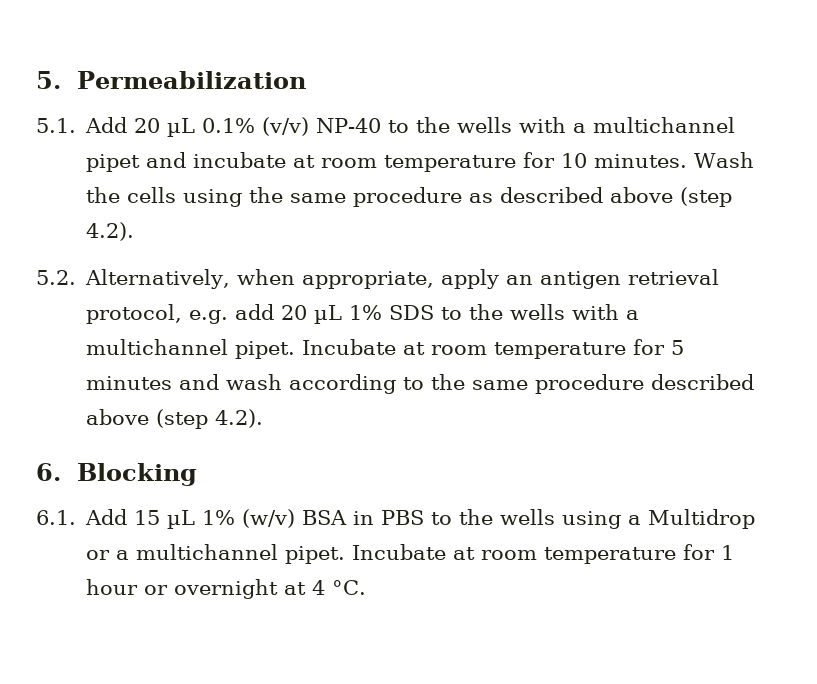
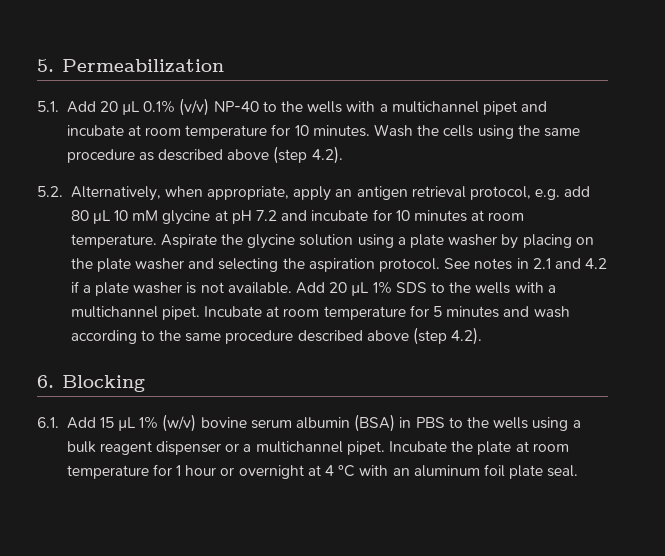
- 5.2. Alternatively, when appropriate, apply an antigen retrieval protocol, e.g. add 20 µL 1% SDS to the wells with a multichannel pipet.
+ 5.2. Alternatively, when appropriate, apply an antigen retrieval protocol, e.g. add 80 μL 10 mM glycine at pH 7.2 and incubate for 10 minutes at room temperature. Aspirate the glycine solution using a plate washer by placing on the plate washer and selecting the aspiration protocol. See notes in 2.1 and 4.2 if a plate washer is not available. Add 20 µL 1% SDS to the wells with a multichannel pipet.
- 6.1. Add 15 µL 1% (w/v) BSA in PBS to the wells using a Multidrop or a multichannel pipet.
+ 6.1. Add 15 µL 1% (w/v) bovine serum albumin (BSA) in PBS to the wells using a bulk reagent dispenser or a multichannel pipet.
- Incubate at room temperature for 1 hour or overnight at 4 °C.
+ Incubate the plate at room temperature for 1 hour or overnight at 4 °C with an aluminum foil plate seal.

